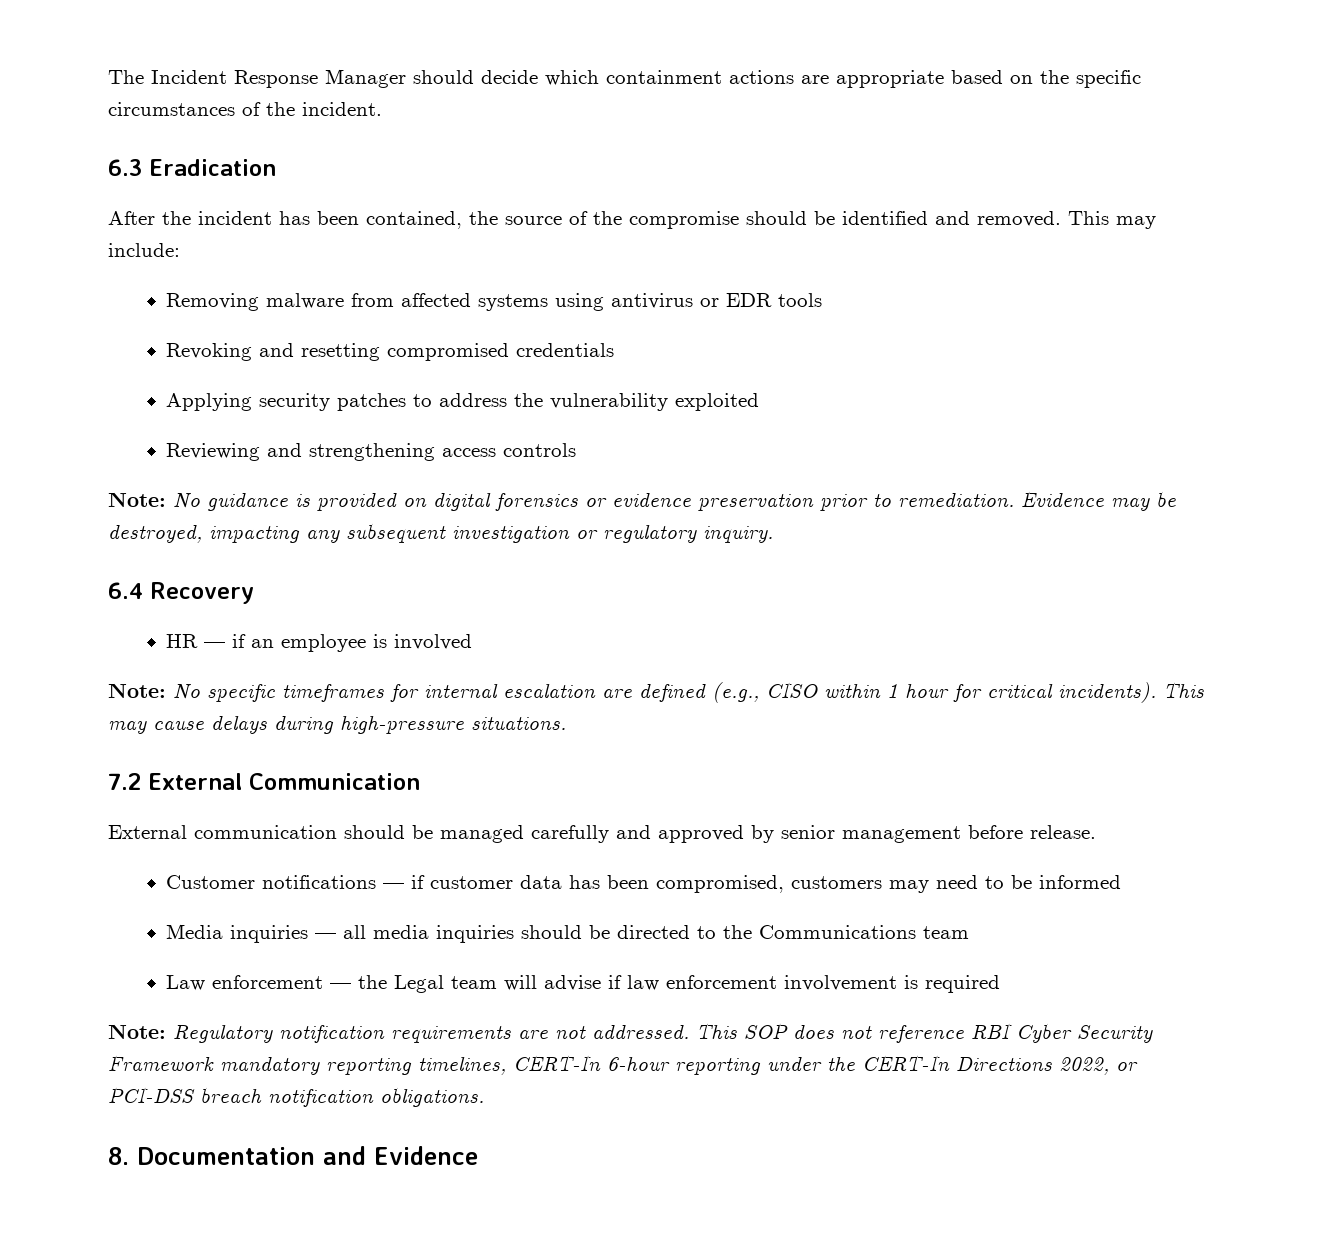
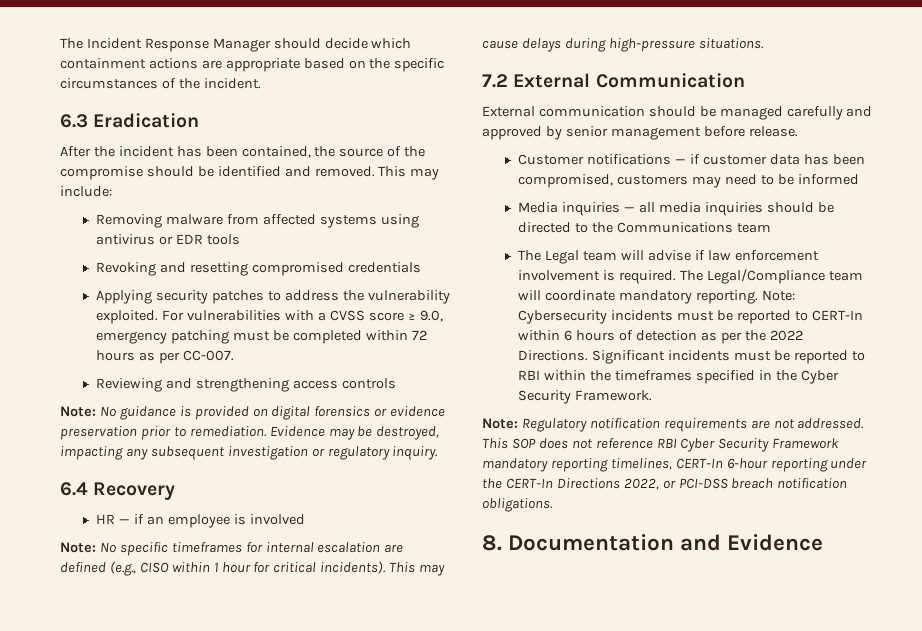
- Applying security patches to address the vulnerability exploited
+ Applying security patches to address the vulnerability exploited. For vulnerabilities with a CVSS score ≥ 9.0, emergency patching must be completed within 72 hours as per CC-007.
- Law enforcement — the Legal team will advise if law enforcement involvement is required
+ The Legal team will advise if law enforcement involvement is required. The Legal/Compliance team will coordinate mandatory reporting. Note: Cybersecurity incidents must be reported to CERT-In within 6 hours of detection as per the 2022 Directions. Significant incidents must be reported to RBI within the timeframes specified in the Cyber Security Framework.

